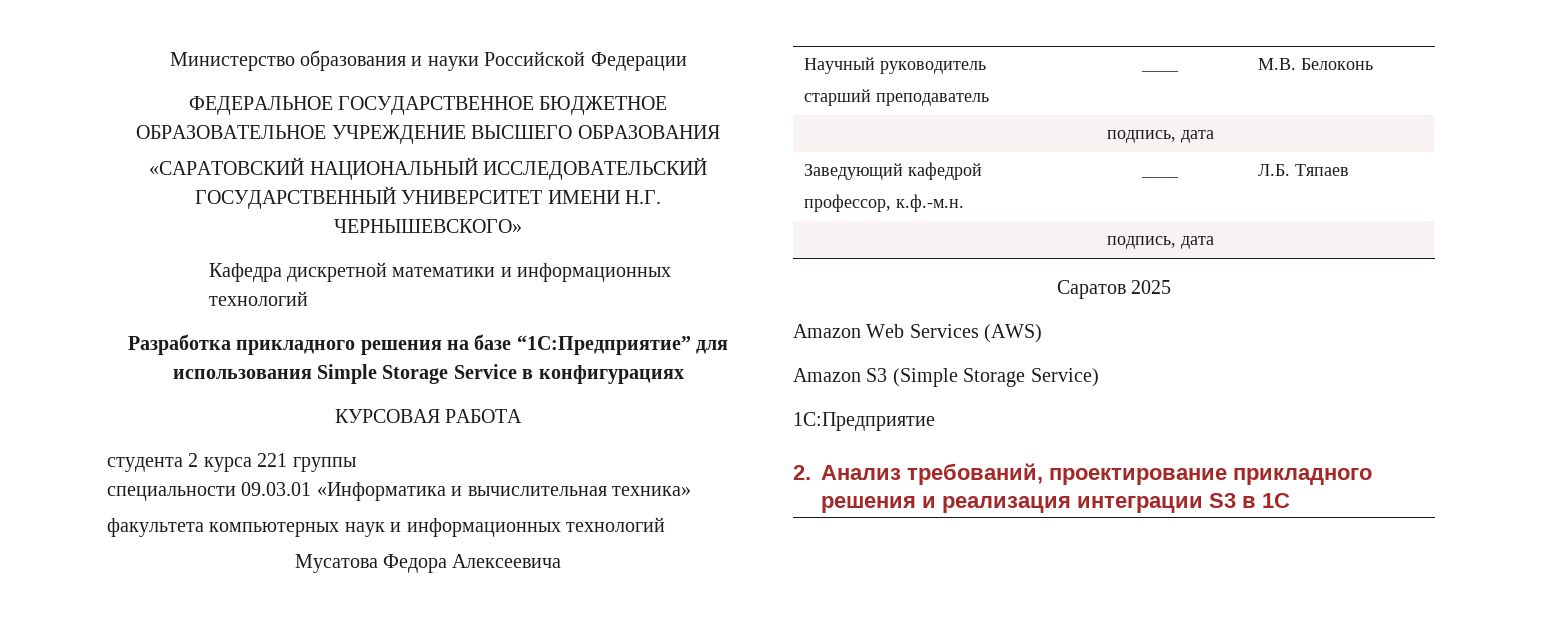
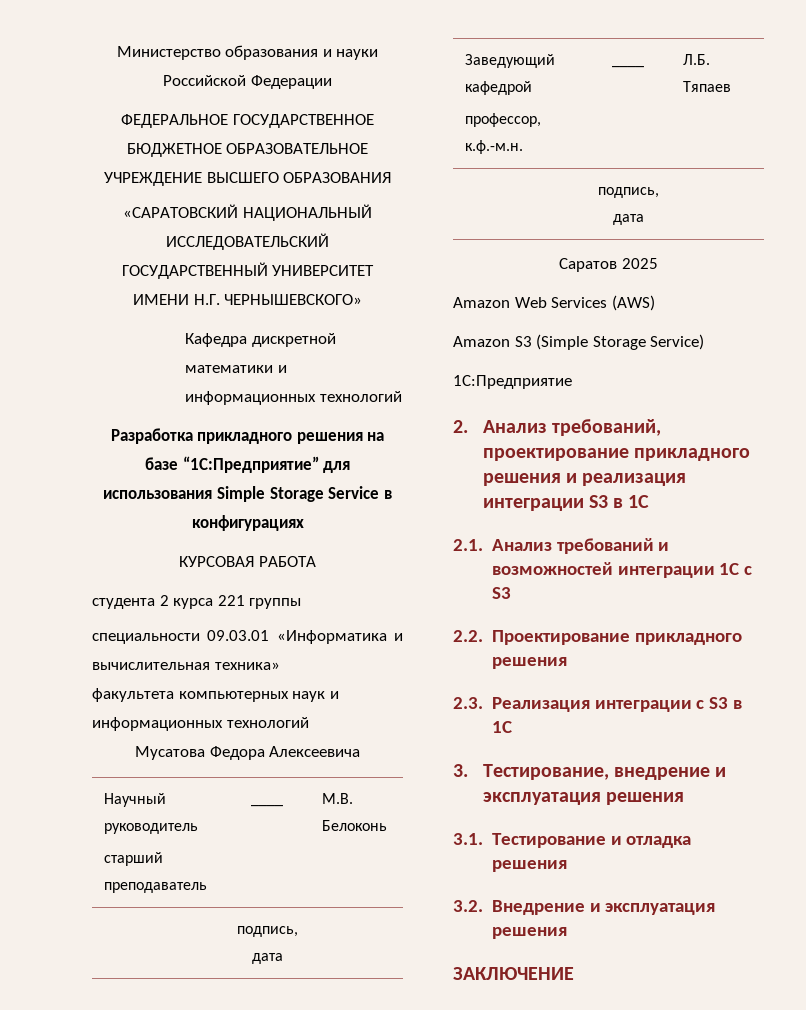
+ 2.1. Анализ требований и возможностей интеграции 1С с S3
+ 2.2. Проектирование прикладного решения
+ 2.3. Реализация интеграции с S3 в 1С
+ 3. Тестирование, внедрение и эксплуатация решения
+ 3.1. Тестирование и отладка решения
+ 3.2. Внедрение и эксплуатация решения
+ ЗАКЛЮЧЕНИЕ

